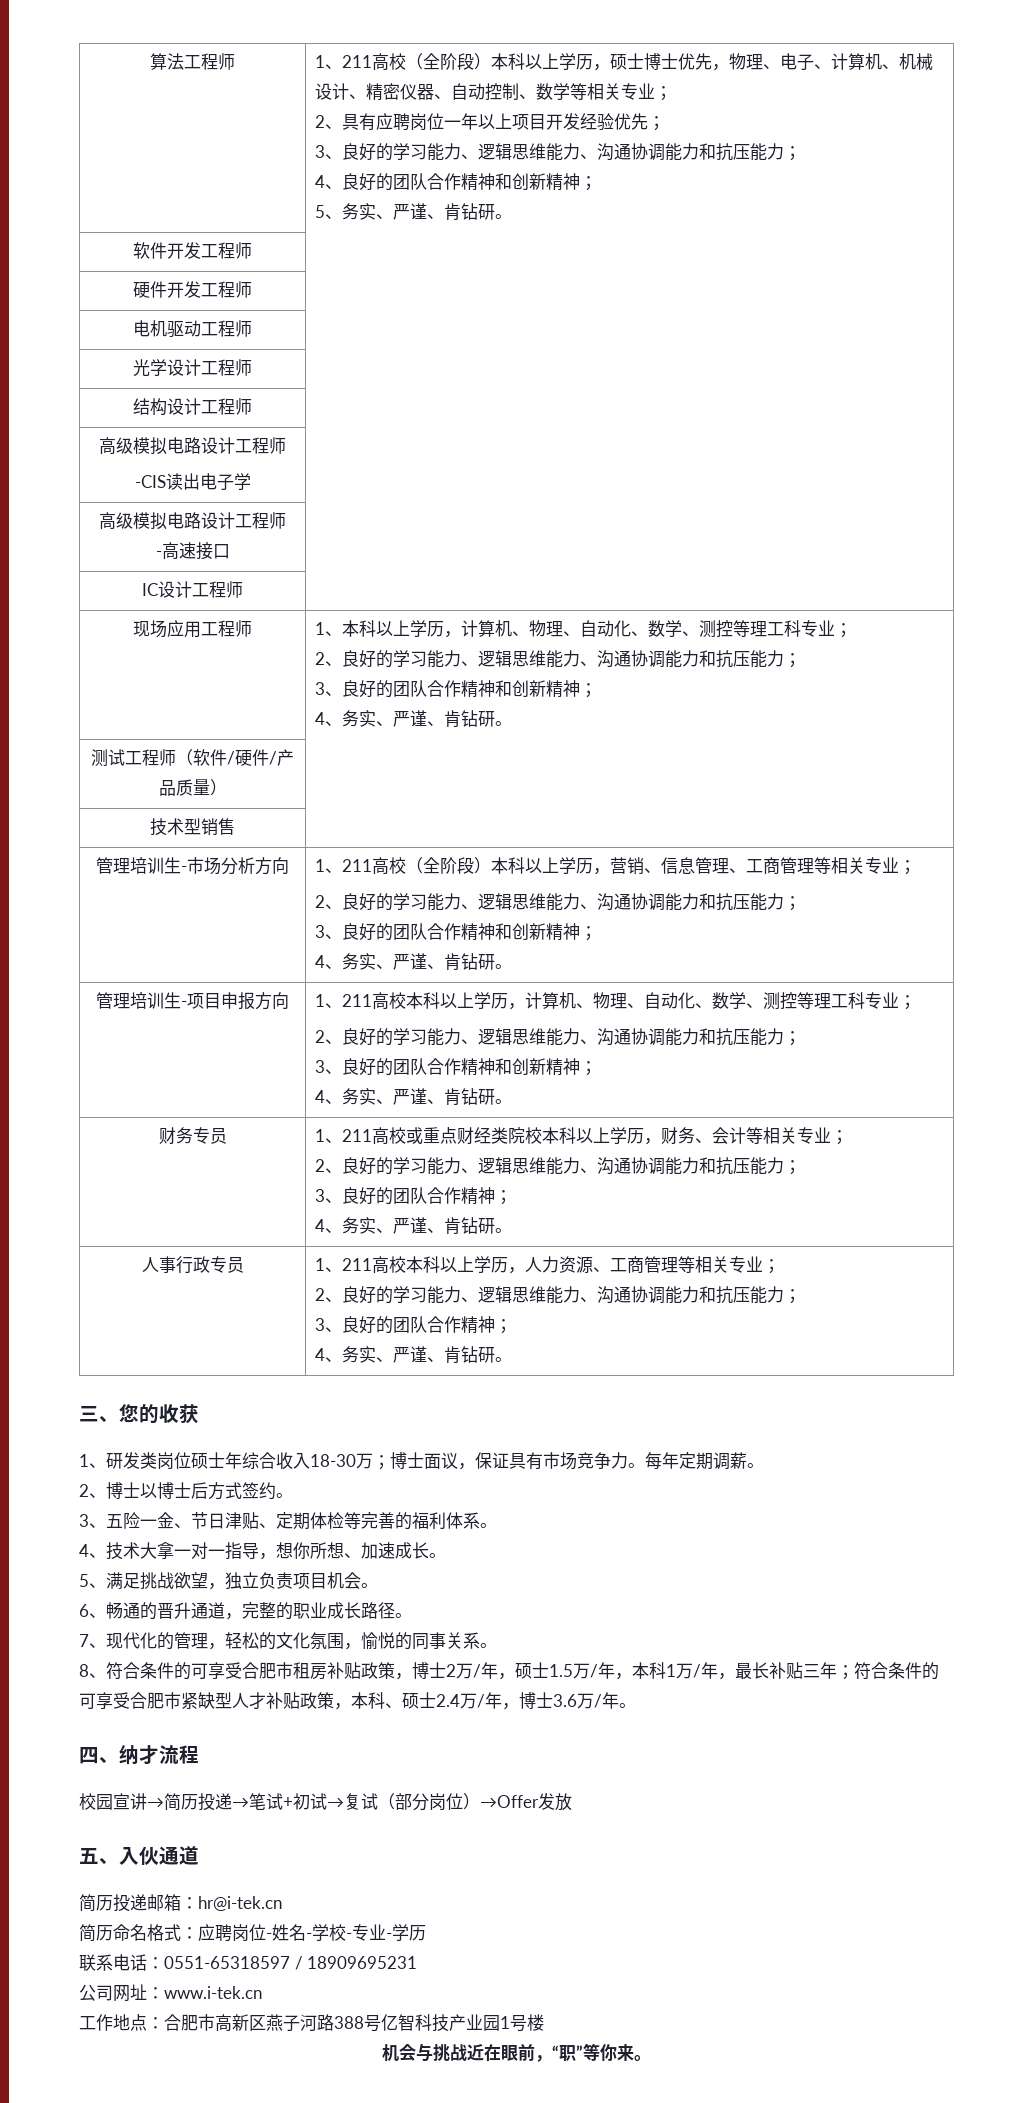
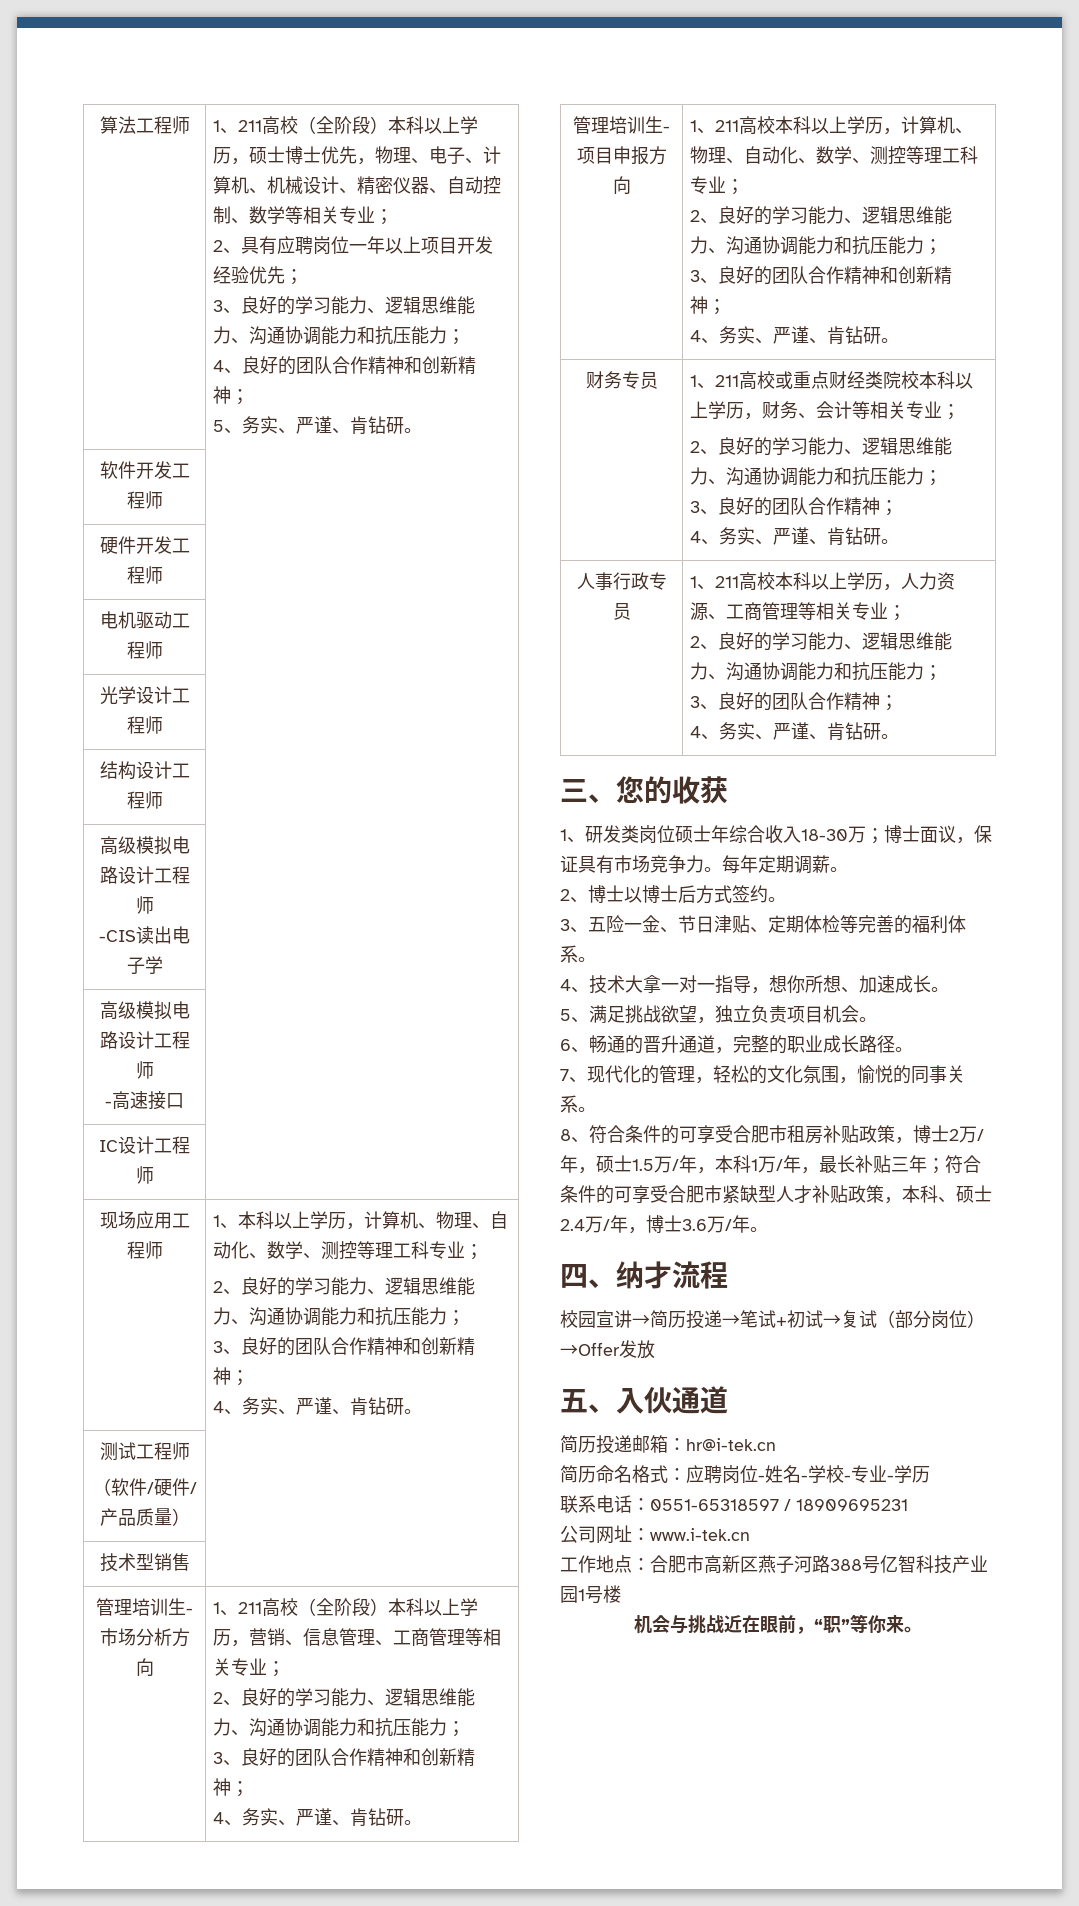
- 测试工程师（软件/硬件/产品质量） |
+ 测试工程师
+ （软件/硬件/产品质量） |

